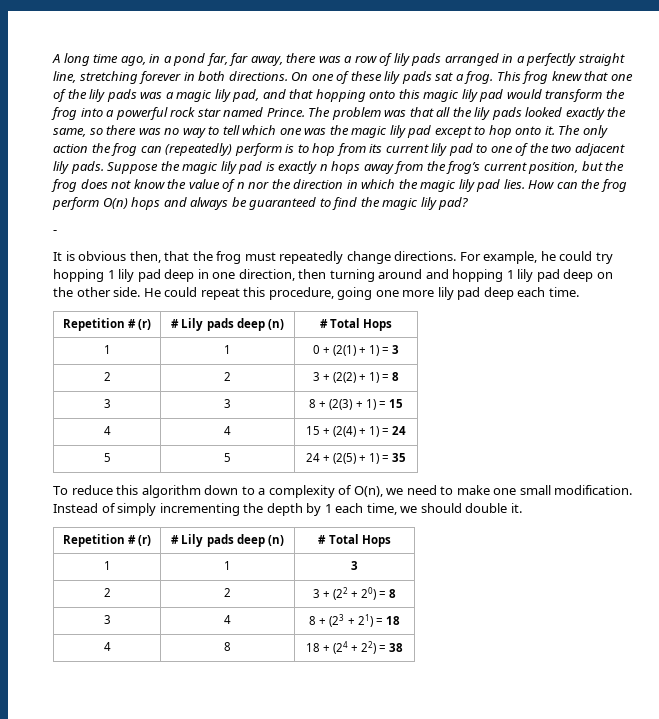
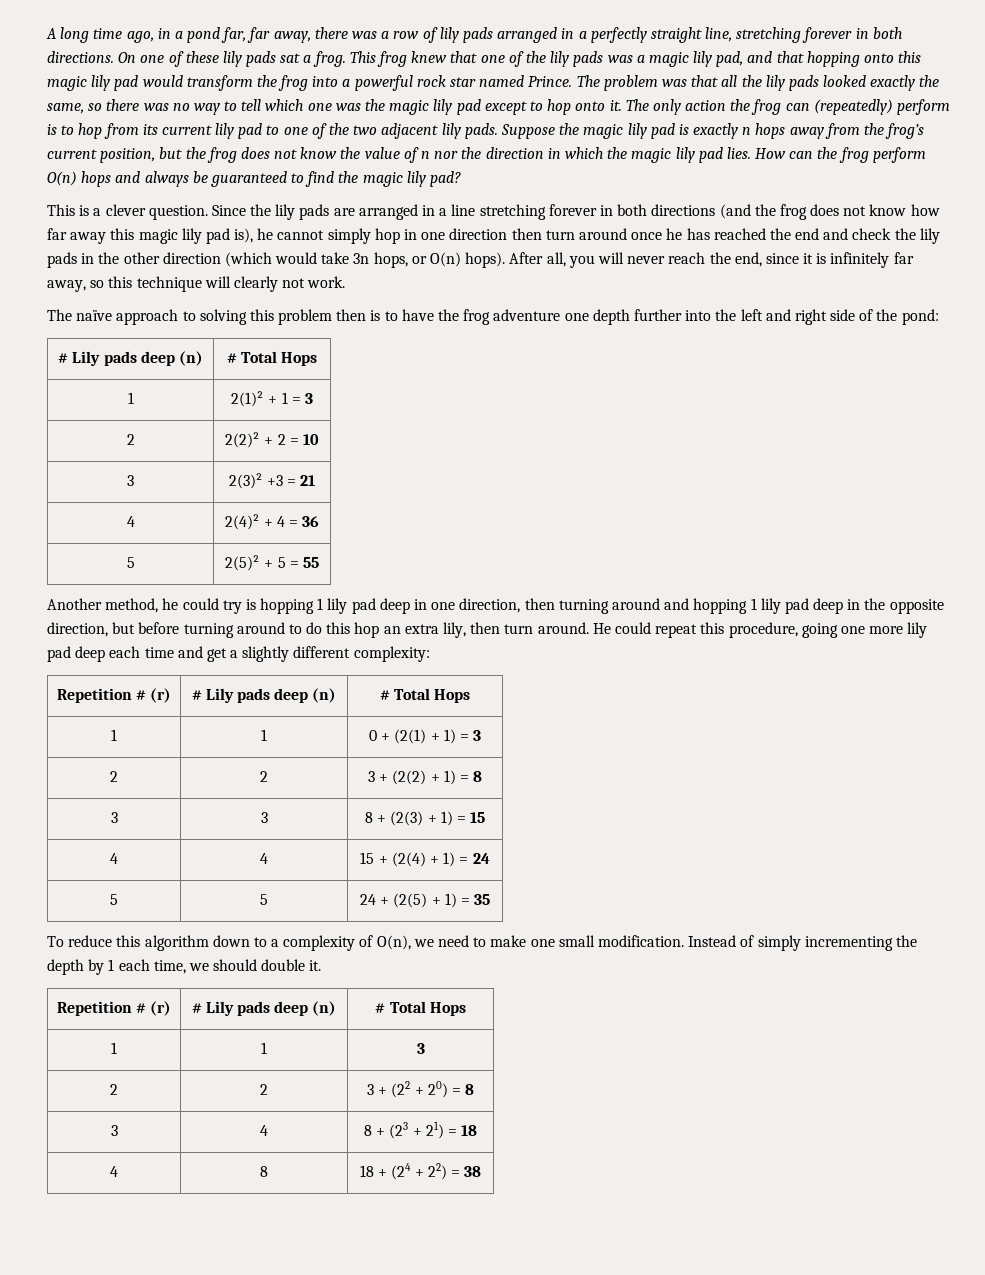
- -
- It is obvious then, that the frog must repeatedly change directions. For example, he could try hopping 1 lily pad deep in one direction, then turning around and hopping 1 lily pad deep on the other side.
+ This is a clever question. Since the lily pads are arranged in a line stretching forever in both directions (and the frog does not know how far away this magic lily pad is), he cannot simply hop in one direction then turn around once he has reached the end and check the lily pads in the other direction (which would take 3n hops, or O(n) hops). After all, you will never reach the end, since it is infinitely far away, so this technique will clearly not work.
+ The naïve approach to solving this problem then is to have the frog adventure one depth further into the left and right side of the pond:
+ # Lily pads deep (n) | # Total Hops
+ 1 | 2(1)² + 1 = 3
+ 2 | 2(2)² + 2 = 10
+ 3 | 2(3)² +3 = 21
+ 4 | 2(4)² + 4 = 36
+ 5 | 2(5)² + 5 = 55
+ Another method, he could try is hopping 1 lily pad deep in one direction, then turning around and hopping 1 lily pad deep in the opposite direction, but before turning around to do this hop an extra lily, then turn around.
- He could repeat this procedure, going one more lily pad deep each time.
+ He could repeat this procedure, going one more lily pad deep each time and get a slightly different complexity:

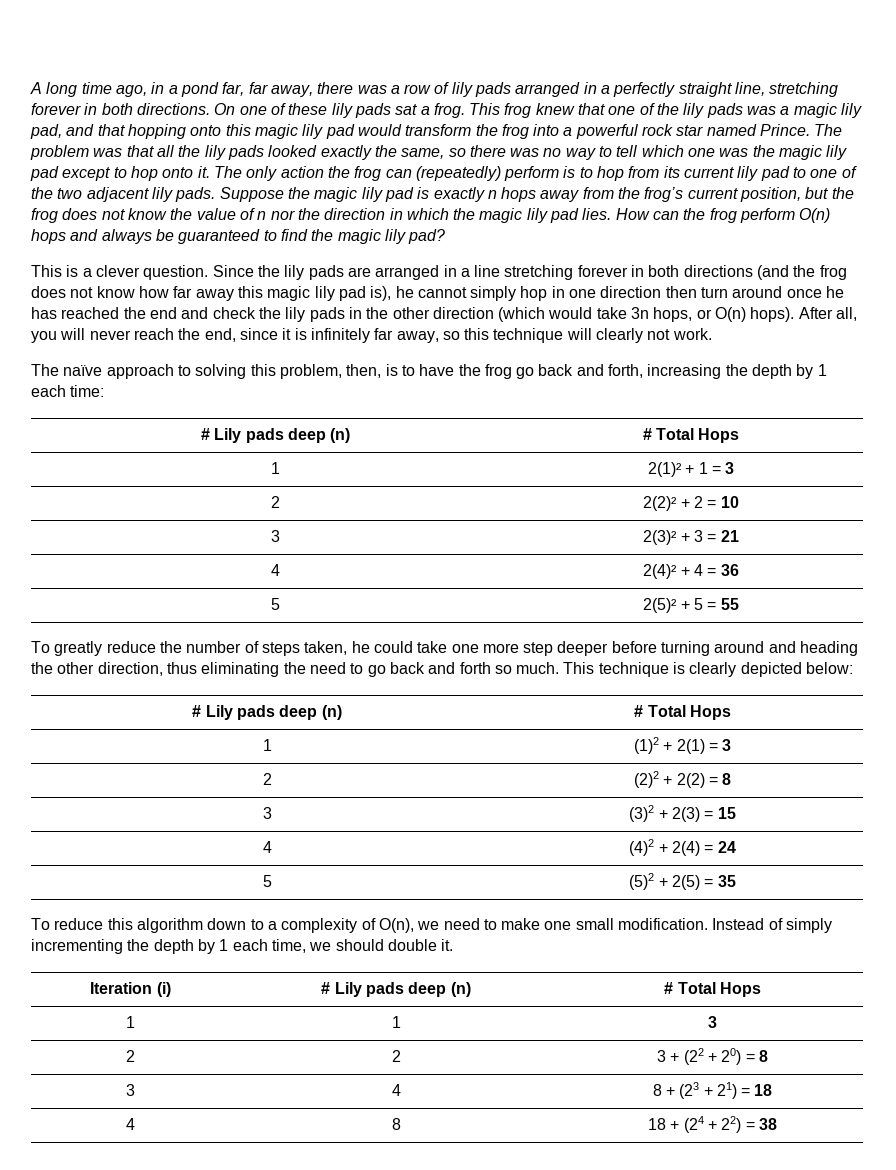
- The naïve approach to solving this problem then is to have the frog adventure one depth further into the left and right side of the pond:
+ The naïve approach to solving this problem, then, is to have the frog go back and forth, increasing the depth by 1 each time:
- 3 | 2(3)² +3 = 21
+ 3 | 2(3)² + 3 = 21
- Another method, he could try is hopping 1 lily pad deep in one direction, then turning around and hopping 1 lily pad deep in the opposite direction, but before turning around to do this hop an extra lily, then turn around. He could repeat this procedure, going one more lily pad deep each time and get a slightly different complexity:
- Repetition # (r) | # Lily pads deep (n) | # Total Hops
- 1 | 1 | 0 + (2(1) + 1) = 3
- 2 | 2 | 3 + (2(2) + 1) = 8
- 3 | 3 | 8 + (2(3) + 1) = 15
- 4 | 4 | 15 + (2(4) + 1) = 24
- 5 | 5 | 24 + (2(5) + 1) = 35
+ To greatly reduce the number of steps taken, he could take one more step deeper before turning around and heading the other direction, thus eliminating the need to go back and forth so much. This technique is clearly depicted below:
+ # Lily pads deep (n) | # Total Hops
+ 1 | (1)2 + 2(1) = 3
+ 2 | (2)2 + 2(2) = 8
+ 3 | (3)2 + 2(3) = 15
+ 4 | (4)2 + 2(4) = 24
+ 5 | (5)2 + 2(5) = 35
  Instead of simply incrementing the depth by 1 each time, we should double it.
- Repetition # (r) | # Lily pads deep (n) | # Total Hops
+ Iteration (i) | # Lily pads deep (n) | # Total Hops

